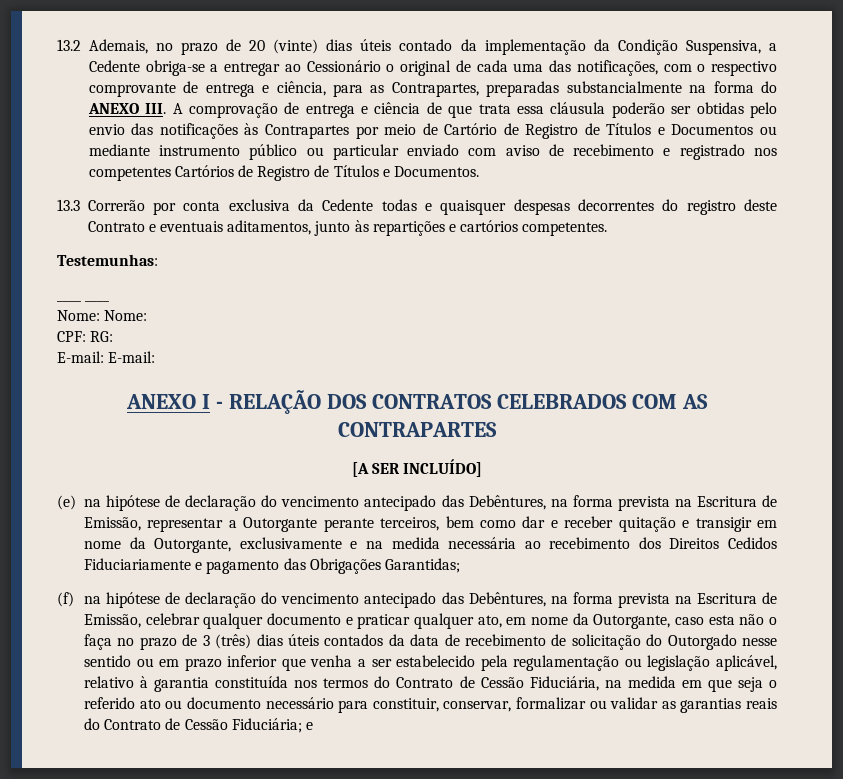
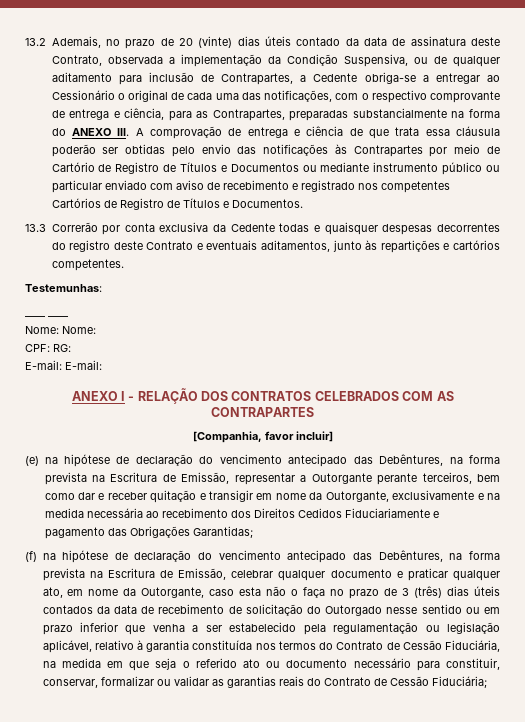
- 13.2 Ademais, no prazo de 20 (vinte) dias úteis contado da implementação da Condição Suspensiva, a Cedente obriga-se a entregar ao Cessionário o original de cada uma das notificações, com o respectivo comprovante de entrega e ciência, para as Contrapartes, preparadas substancialmente na forma do ANEXO III. A comprovação de entrega e ciência de que trata essa cláusula poderão ser obtidas pelo envio das notificações às Contrapartes por meio de Cartório de Registro de Títulos e Documentos ou mediante instrumento público ou particular enviado com aviso de recebimento e registrado nos competentes Cartórios de Registro de Títulos e Documentos.
+ 13.2 Ademais, no prazo de 20 (vinte) dias úteis contado da data de assinatura deste Contrato, observada a implementação da Condição Suspensiva, ou de qualquer aditamento para inclusão de Contrapartes, a Cedente obriga-se a entregar ao Cessionário o original de cada uma das notificações, com o respectivo comprovante de entrega e ciência, para as Contrapartes, preparadas substancialmente na forma do ANEXO III. A comprovação de entrega e ciência de que trata essa cláusula poderão ser obtidas pelo envio das notificações às Contrapartes por meio de Cartório de Registro de Títulos e Documentos ou mediante instrumento público ou particular enviado com aviso de recebimento e registrado nos competentes Cartórios de Registro de Títulos e Documentos.
- [A SER INCLUÍDO]
+ [Companhia, favor incluir]
- (f) na hipótese de declaração do vencimento antecipado das Debêntures, na forma prevista na Escritura de Emissão, celebrar qualquer documento e praticar qualquer ato, em nome da Outorgante, caso esta não o faça no prazo de 3 (três) dias úteis contados da data de recebimento de solicitação do Outorgado nesse sentido ou em prazo inferior que venha a ser estabelecido pela regulamentação ou legislação aplicável, relativo à garantia constituída nos termos do Contrato de Cessão Fiduciária, na medida em que seja o referido ato ou documento necessário para constituir, conservar, formalizar ou validar as garantias reais do Contrato de Cessão Fiduciária; e
+ (f) na hipótese de declaração do vencimento antecipado das Debêntures, na forma prevista na Escritura de Emissão, celebrar qualquer documento e praticar qualquer ato, em nome da Outorgante, caso esta não o faça no prazo de 3 (três) dias úteis contados da data de recebimento de solicitação do Outorgado nesse sentido ou em prazo inferior que venha a ser estabelecido pela regulamentação ou legislação aplicável, relativo à garantia constituída nos termos do Contrato de Cessão Fiduciária, na medida em que seja o referido ato ou documento necessário para constituir, conservar, formalizar ou validar as garantias reais do Contrato de Cessão Fiduciária;

